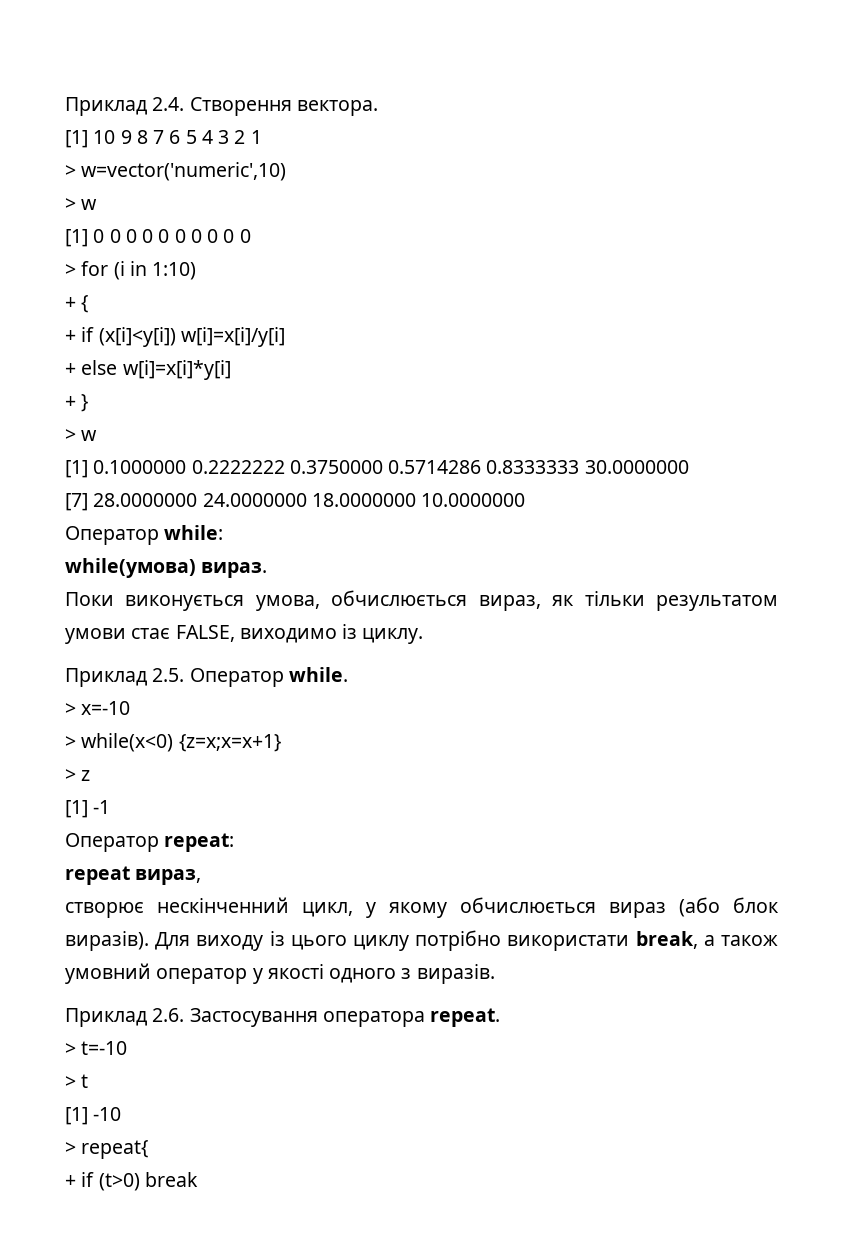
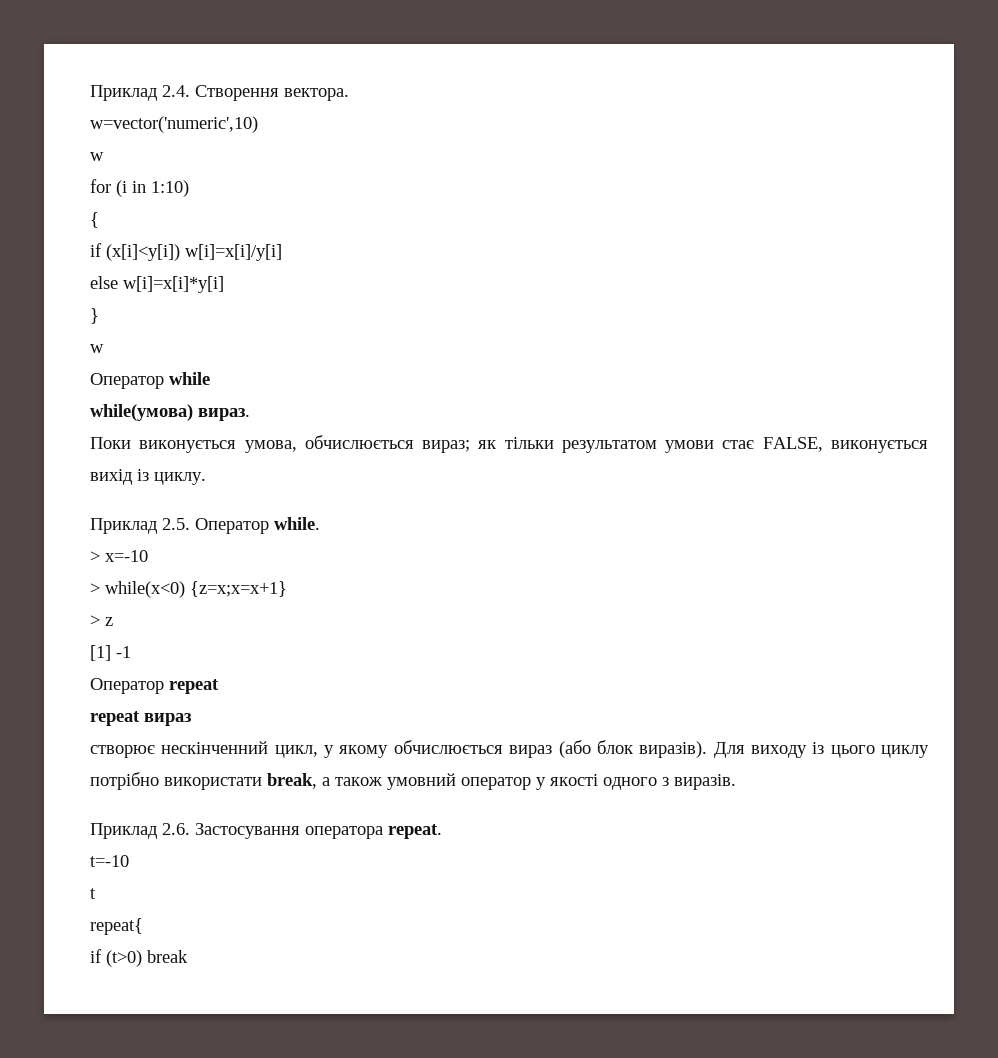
- [1] 10 9 8 7 6 5 4 3 2 1
- > w=vector('numeric',10)
- > w
- [1] 0 0 0 0 0 0 0 0 0 0
- > for (i in 1:10)
+ w=vector('numeric',10)
+ w
+ for (i in 1:10)
- + {
+ {
- + if (x[i]<y[i]) w[i]=x[i]/y[i]
+ if (x[i]<y[i]) w[i]=x[i]/y[i]
- + else w[i]=x[i]*y[i]
+ else w[i]=x[i]*y[i]
- + }
- > w
- [1] 0.1000000 0.2222222 0.3750000 0.5714286 0.8333333 30.0000000
- [7] 28.0000000 24.0000000 18.0000000 10.0000000
- Оператор while:
+ }
+ w
+ Оператор while
- Поки виконується умова, обчислюється вираз, як тільки результатом умови стає FALSE, виходимо із циклу.
+ Поки виконується умова, обчислюється вираз; як тільки результатом умови стає FALSE, виконується вихід із циклу.
- Оператор repeat:
- repeat вираз,
+ Оператор repeat
+ repeat вираз
- > t=-10
+ t=-10
- > t
+ t
- [1] -10
- > repeat{
+ repeat{
- + if (t>0) break
+ if (t>0) break

